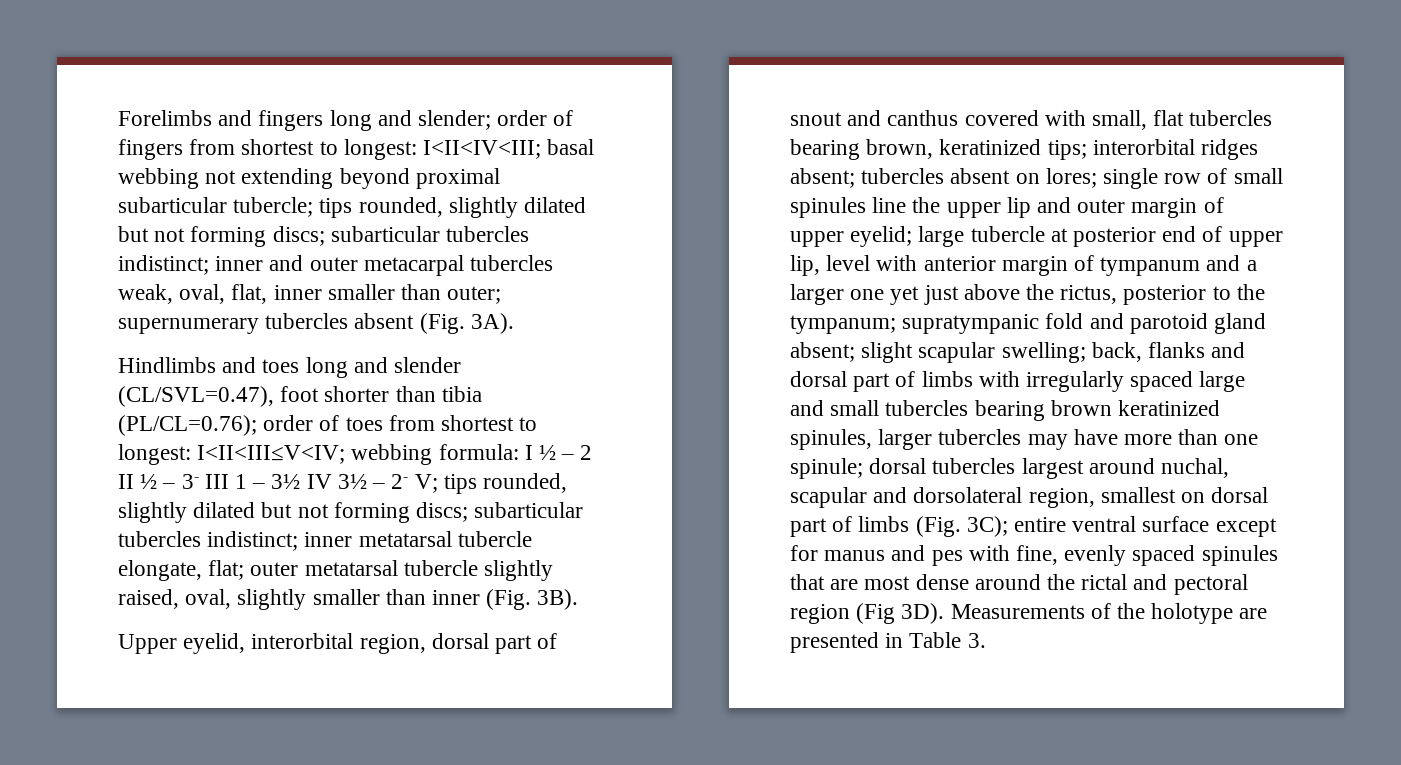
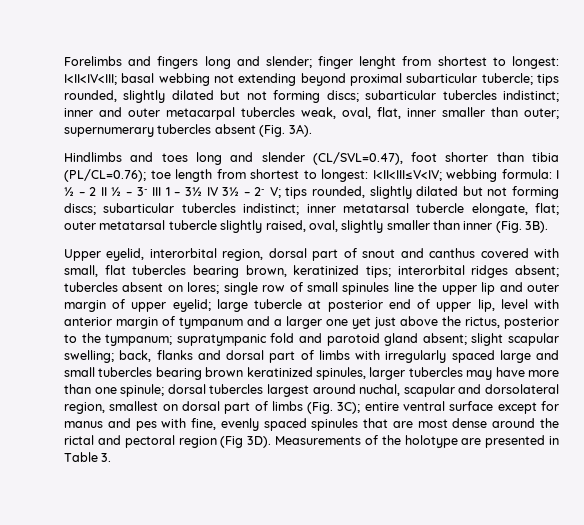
- Forelimbs and fingers long and slender; order of fingers from shortest to longest: I<II<IV<III; basal webbing not extending beyond proximal subarticular tubercle; tips rounded, slightly dilated but not forming discs; subarticular tubercles indistinct; inner and outer metacarpal tubercles weak, oval, flat, inner smaller than outer; supernumerary tubercles absent (Fig. 3A).
+ Forelimbs and fingers long and slender; finger lenght from shortest to longest: I<II<IV<III; basal webbing not extending beyond proximal subarticular tubercle; tips rounded, slightly dilated but not forming discs; subarticular tubercles indistinct; inner and outer metacarpal tubercles weak, oval, flat, inner smaller than outer; supernumerary tubercles absent (Fig. 3A).
- order of toes from shortest to longest:
+ toe length from shortest to longest:

